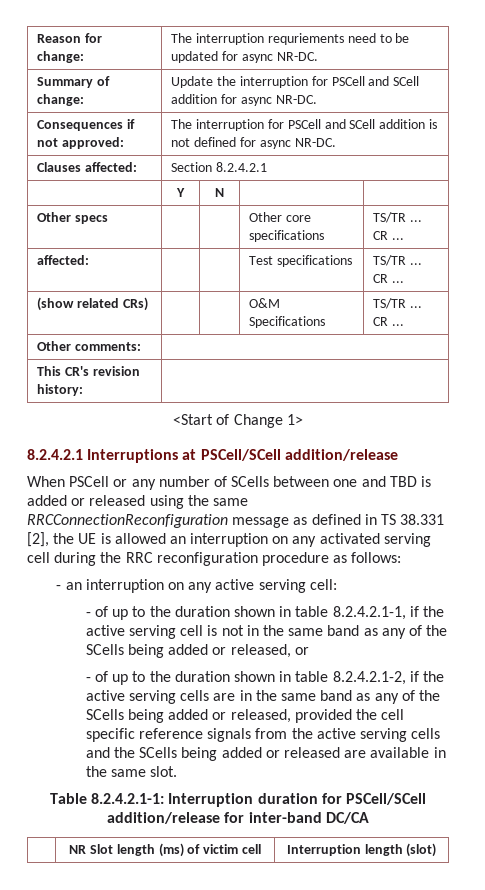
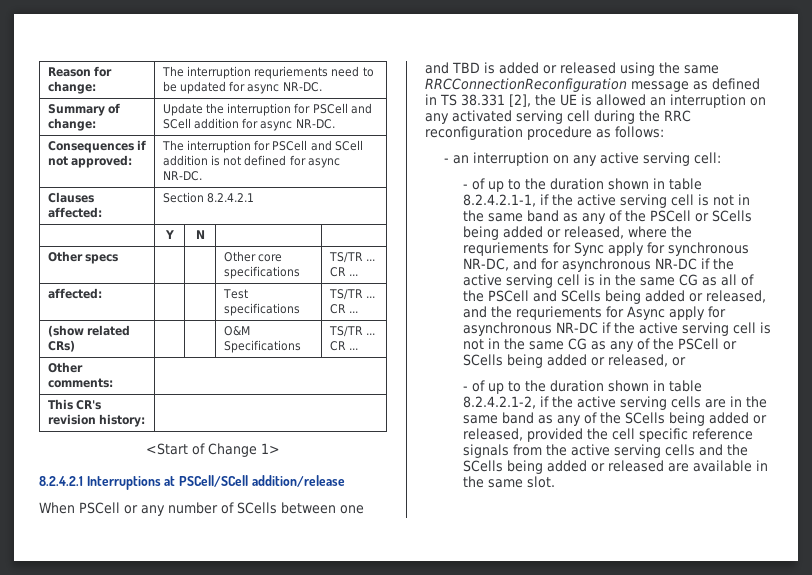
- - of up to the duration shown in table 8.2.4.2.1-1, if the active serving cell is not in the same band as any of the SCells being added or released, or
+ - of up to the duration shown in table 8.2.4.2.1-1, if the active serving cell is not in the same band as any of the PSCell or SCells being added or released, where the requriements for Sync apply for synchronous NR-DC, and for asynchronous NR-DC if the active serving cell is in the same CG as all of the PSCell and SCells being added or released, and the requriements for Async apply for asynchronous NR-DC if the active serving cell is not in the same CG as any of the PSCell or SCells being added or released, or
- Table 8.2.4.2.1-1: Interruption duration for PSCell/SCell addition/release for inter-band DC/CA
- | NR Slot length (ms) of victim cell | Interruption length (slot)

